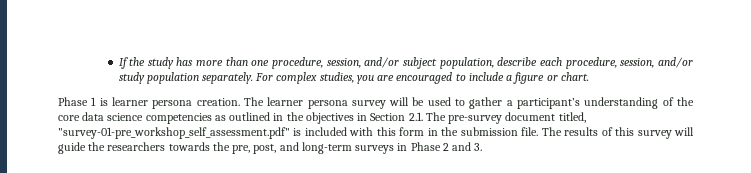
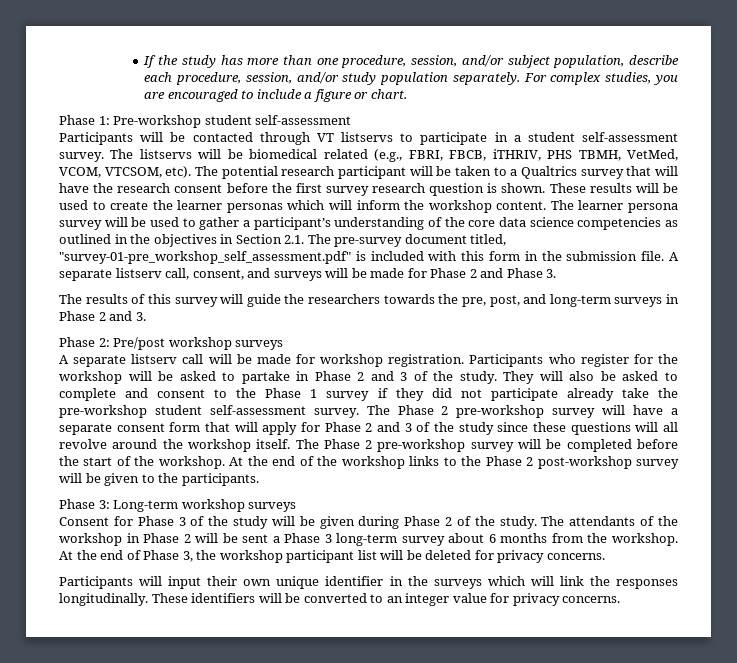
- Phase 1 is learner persona creation.
+ Phase 1: Pre-workshop student self-assessment
+ Participants will be contacted through VT listservs to participate in a student self-assessment survey. The listservs will be biomedical related (e.g., FBRI, FBCB, iTHRIV, PHS TBMH, VetMed, VCOM, VTCSOM, etc). The potential research participant will be taken to a Qualtrics survey that will have the research consent before the first survey research question is shown. These results will be used to create the learner personas which will inform the workshop content.
- The learner persona survey will be used to gather a participant’s understanding of the core data science competencies as outlined in the objectives in Section 2.1. The pre-survey document titled, "survey-01-pre_workshop_self_assessment.pdf" is included with this form in the submission file. The results of this survey will guide the researchers towards the pre, post, and long-term surveys in Phase 2 and 3.
+ The learner persona survey will be used to gather a participant’s understanding of the core data science competencies as outlined in the objectives in Section 2.1. The pre-survey document titled, "survey-01-pre_workshop_self_assessment.pdf" is included with this form in the submission file. A separate listserv call, consent, and surveys will be made for Phase 2 and Phase 3.
+ The results of this survey will guide the researchers towards the pre, post, and long-term surveys in Phase 2 and 3.
+ Phase 2: Pre/post workshop surveys
+ A separate listserv call will be made for workshop registration. Participants who register for the workshop will be asked to partake in Phase 2 and 3 of the study. They will also be asked to complete and consent to the Phase 1 survey if they did not participate already take the pre-workshop student self-assessment survey. The Phase 2 pre-workshop survey will have a separate consent form that will apply for Phase 2 and 3 of the study since these questions will all revolve around the workshop itself. The Phase 2 pre-workshop survey will be completed before the start of the workshop. At the end of the workshop links to the Phase 2 post-workshop survey will be given to the participants.
+ Phase 3: Long-term workshop surveys
+ Consent for Phase 3 of the study will be given during Phase 2 of the study. The attendants of the workshop in Phase 2 will be sent a Phase 3 long-term survey about 6 months from the workshop. At the end of Phase 3, the workshop participant list will be deleted for privacy concerns.
+ Participants will input their own unique identifier in the surveys which will link the responses longitudinally. These identifiers will be converted to an integer value for privacy concerns.

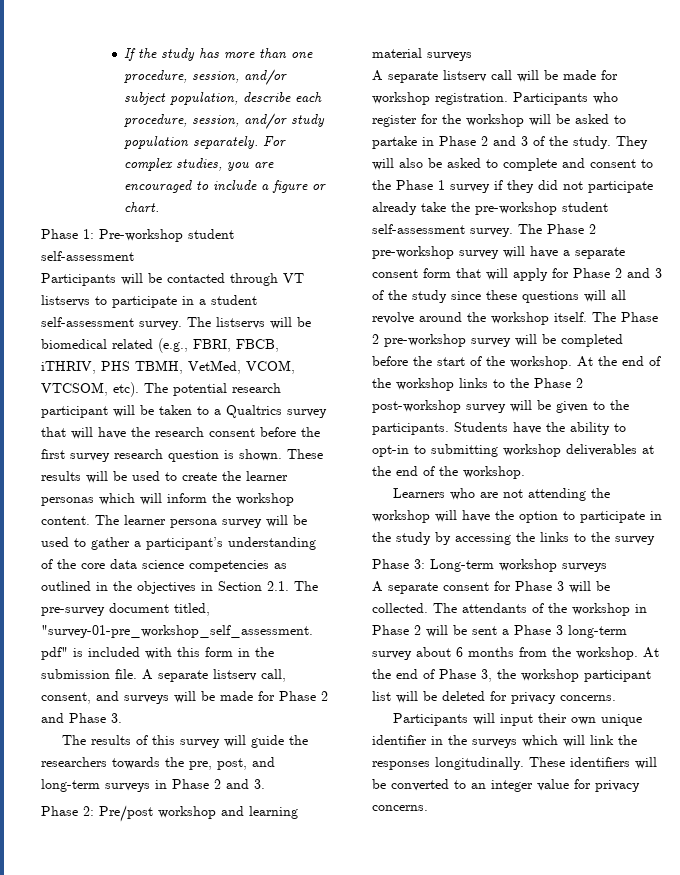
- Phase 2: Pre/post workshop surveys
+ Phase 2: Pre/post workshop and learning material surveys
+ Students have the ability to opt-in to submitting workshop deliverables at the end of the workshop.
+ Learners who are not attending the workshop will have the option to participate in the study by accessing the links to the survey
- Consent for Phase 3 of the study will be given during Phase 2 of the study.
+ A separate consent for Phase 3 will be collected.

